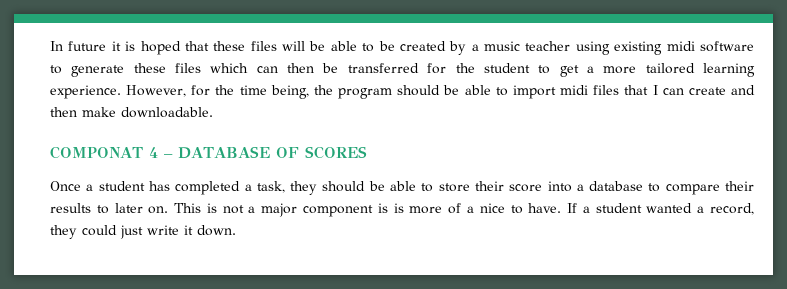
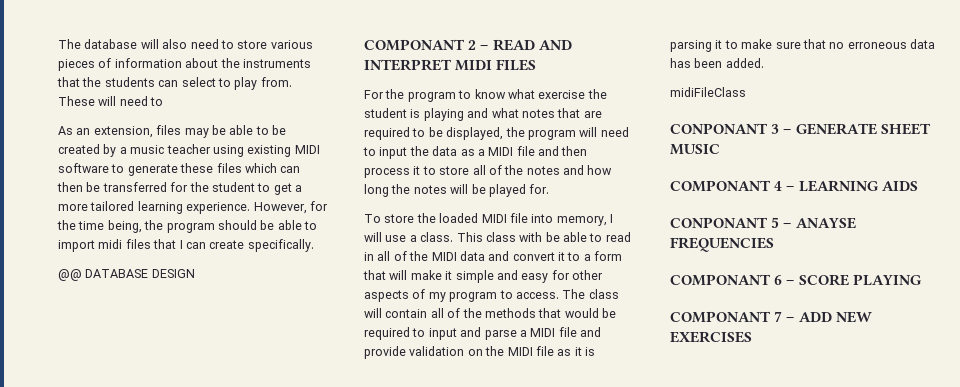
- In future it is hoped that these files will be able to be created by a music teacher using existing midi software to generate these files which can then be transferred for the student to get a more tailored learning experience.
+ The database will also need to store various pieces of information about the instruments that the students can select to play from. These will need to
+ As an extension, files may be able to be created by a music teacher using existing MIDI software to generate these files which can then be transferred for the student to get a more tailored learning experience.
- However, for the time being, the program should be able to import midi files that I can create and then make downloadable.
- COMPONAT 4 – DATABASE OF SCORES
- Once a student has completed a task, they should be able to store their score into a database to compare their results to later on. This is not a major component is is more of a nice to have. If a student wanted a record, they could just write it down.
+ However, for the time being, the program should be able to import midi files that I can create specifically.
+ @@ DATABASE DESIGN
+ COMPONANT 2 – READ AND INTERPRET MIDI FILES
+ For the program to know what exercise the student is playing and what notes that are required to be displayed, the program will need to input the data as a MIDI file and then process it to store all of the notes and how long the notes will be played for.
+ To store the loaded MIDI file into memory, I will use a class. This class with be able to read in all of the MIDI data and convert it to a form that will make it simple and easy for other aspects of my program to access. The class will contain all of the methods that would be required to input and parse a MIDI file and provide validation on the MIDI file as it is parsing it to make sure that no erroneous data has been added.
+ midiFileClass
+ CONPONANT 3 – GENERATE SHEET MUSIC
+ COMPONANT 4 – LEARNING AIDS
+ CONPONANT 5 – ANAYSE FREQUENCIES
+ COMPONANT 6 – SCORE PLAYING
+ COMPONANT 7 – ADD NEW EXERCISES

